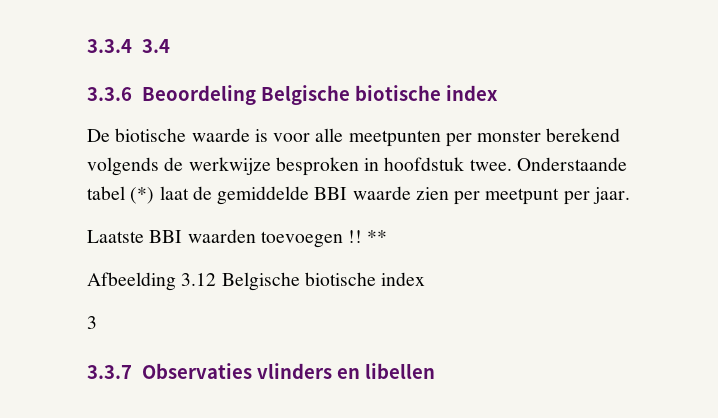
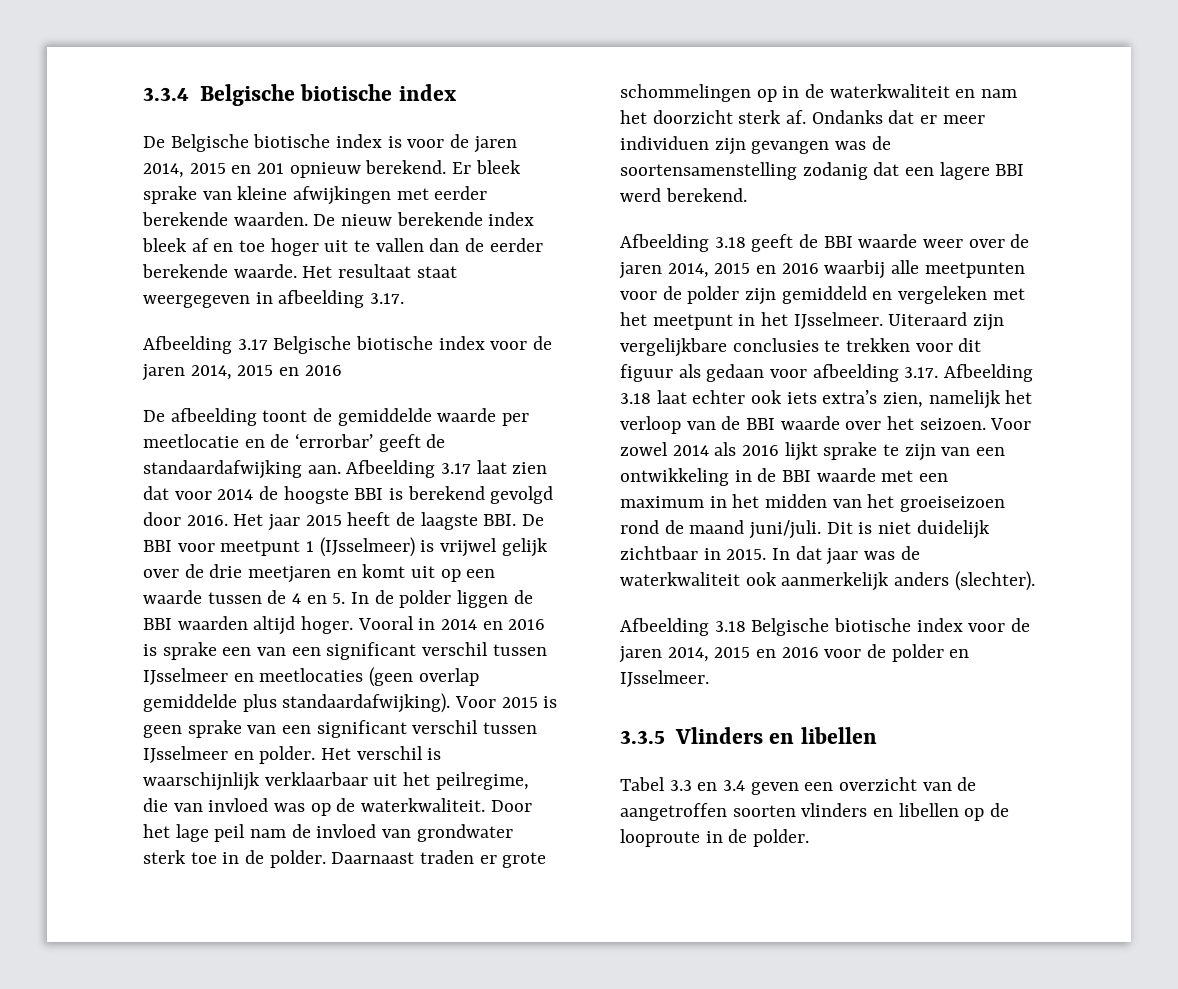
- 3.3.4 3.4
- 3.3.6 Beoordeling Belgische biotische index
+ 3.3.4 Belgische biotische index
- De biotische waarde is voor alle meetpunten per monster berekend volgends de werkwijze besproken in hoofdstuk twee. Onderstaande tabel (*) laat de gemiddelde BBI waarde zien per meetpunt per jaar.
- Laatste BBI waarden toevoegen !! **
- Afbeelding 3.12 Belgische biotische index
- 3
- 3.3.7 Observaties vlinders en libellen
+ De Belgische biotische index is voor de jaren 2014, 2015 en 201 opnieuw berekend. Er bleek sprake van kleine afwijkingen met eerder berekende waarden. De nieuw berekende index bleek af en toe hoger uit te vallen dan de eerder berekende waarde. Het resultaat staat weergegeven in afbeelding 3.17.
+ Afbeelding 3.17 Belgische biotische index voor de jaren 2014, 2015 en 2016
+ De afbeelding toont de gemiddelde waarde per meetlocatie en de ‘errorbar’ geeft de standaardafwijking aan. Afbeelding 3.17 laat zien dat voor 2014 de hoogste BBI is berekend gevolgd door 2016. Het jaar 2015 heeft de laagste BBI. De BBI voor meetpunt 1 (IJsselmeer) is vrijwel gelijk over de drie meetjaren en komt uit op een waarde tussen de 4 en 5. In de polder liggen de BBI waarden altijd hoger. Vooral in 2014 en 2016 is sprake een van een significant verschil tussen IJsselmeer en meetlocaties (geen overlap gemiddelde plus standaardafwijking). Voor 2015 is geen sprake van een significant verschil tussen IJsselmeer en polder. Het verschil is waarschijnlijk verklaarbaar uit het peilregime, die van invloed was op de waterkwaliteit. Door het lage peil nam de invloed van grondwater sterk toe in de polder. Daarnaast traden er grote schommelingen op in de waterkwaliteit en nam het doorzicht sterk af. Ondanks dat er meer individuen zijn gevangen was de soortensamenstelling zodanig dat een lagere BBI werd berekend.
+ Afbeelding 3.18 geeft de BBI waarde weer over de jaren 2014, 2015 en 2016 waarbij alle meetpunten voor de polder zijn gemiddeld en vergeleken met het meetpunt in het IJsselmeer. Uiteraard zijn vergelijkbare conclusies te trekken voor dit figuur als gedaan voor afbeelding 3.17. Afbeelding 3.18 laat echter ook iets extra’s zien, namelijk het verloop van de BBI waarde over het seizoen. Voor zowel 2014 als 2016 lijkt sprake te zijn van een ontwikkeling in de BBI waarde met een maximum in het midden van het groeiseizoen rond de maand juni/juli. Dit is niet duidelijk zichtbaar in 2015. In dat jaar was de waterkwaliteit ook aanmerkelijk anders (slechter).
+ Afbeelding 3.18 Belgische biotische index voor de jaren 2014, 2015 en 2016 voor de polder en IJsselmeer.
+ 3.3.5 Vlinders en libellen
+ Tabel 3.3 en 3.4 geven een overzicht van de aangetroffen soorten vlinders en libellen op de looproute in de polder.

